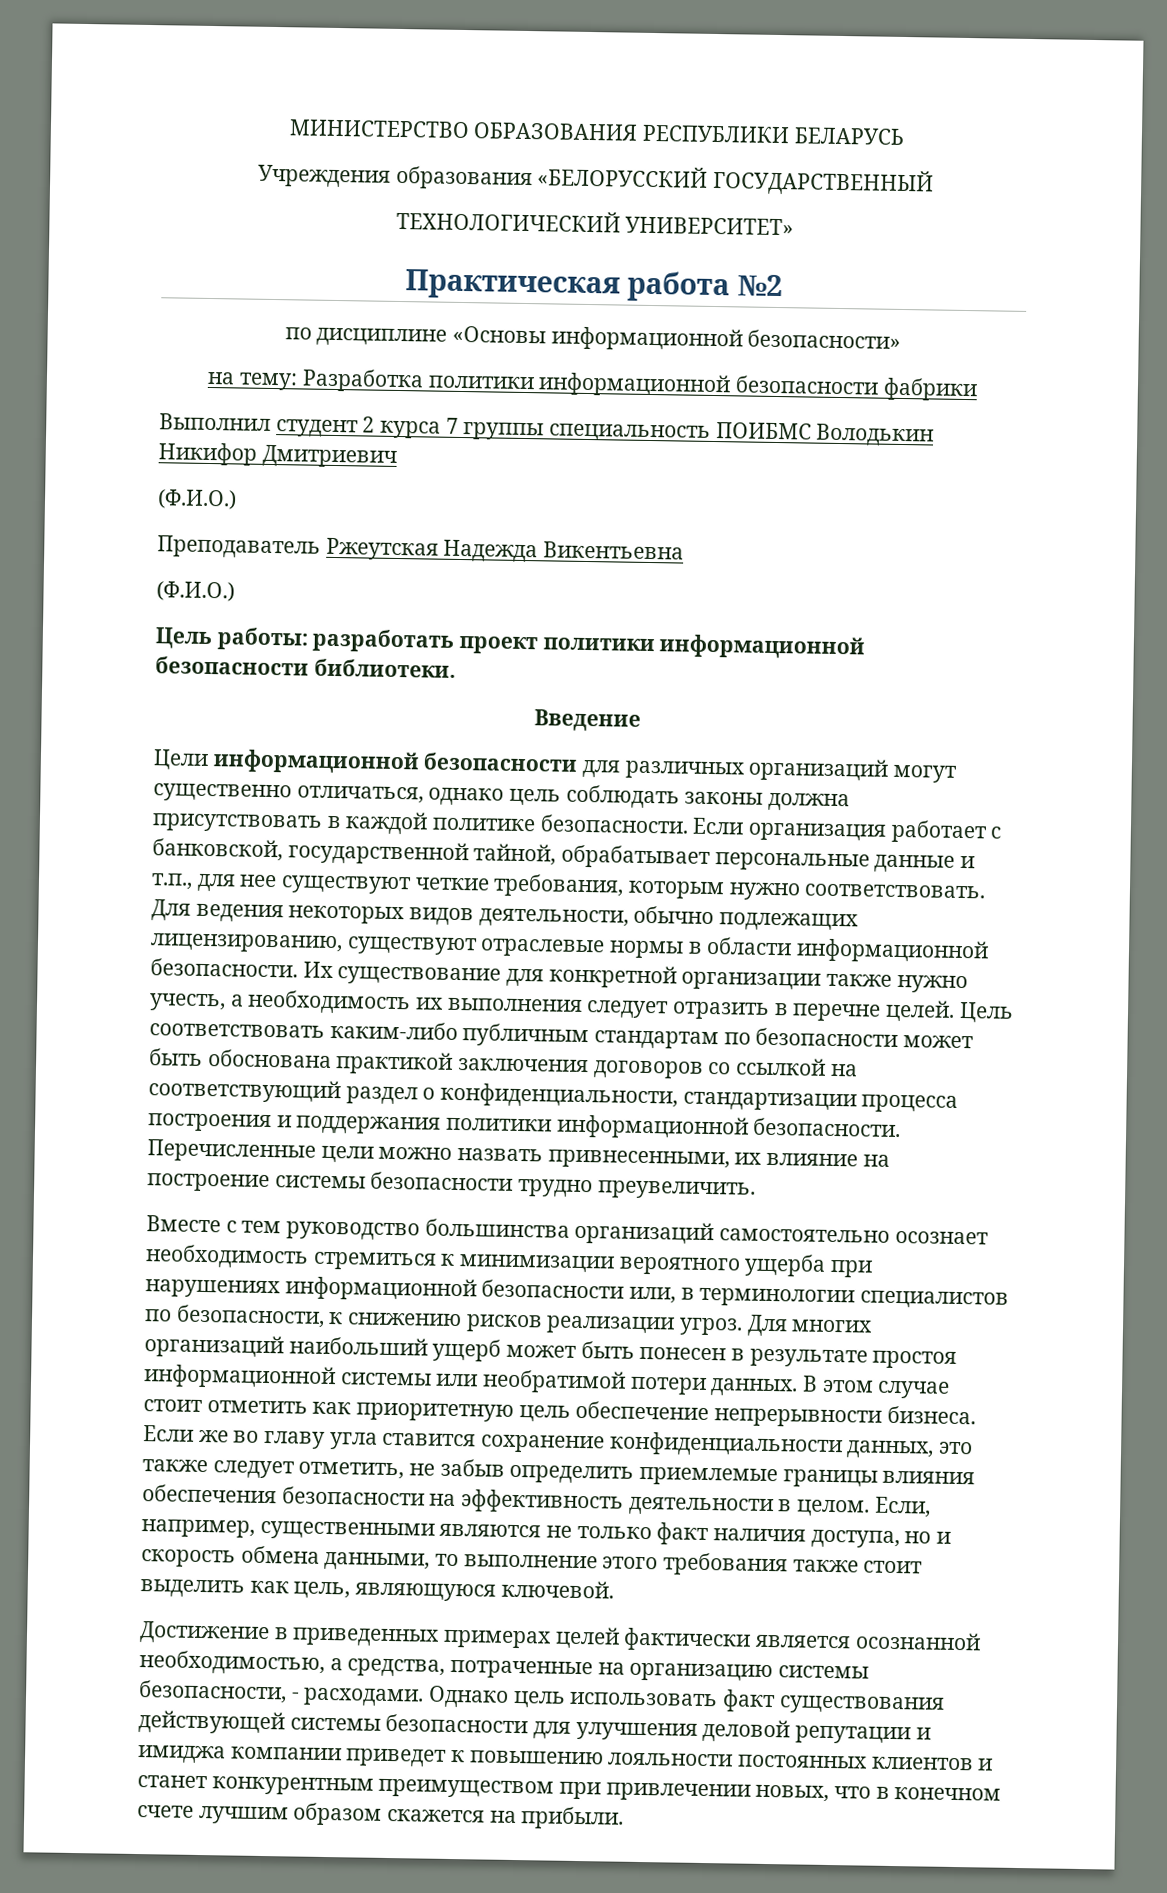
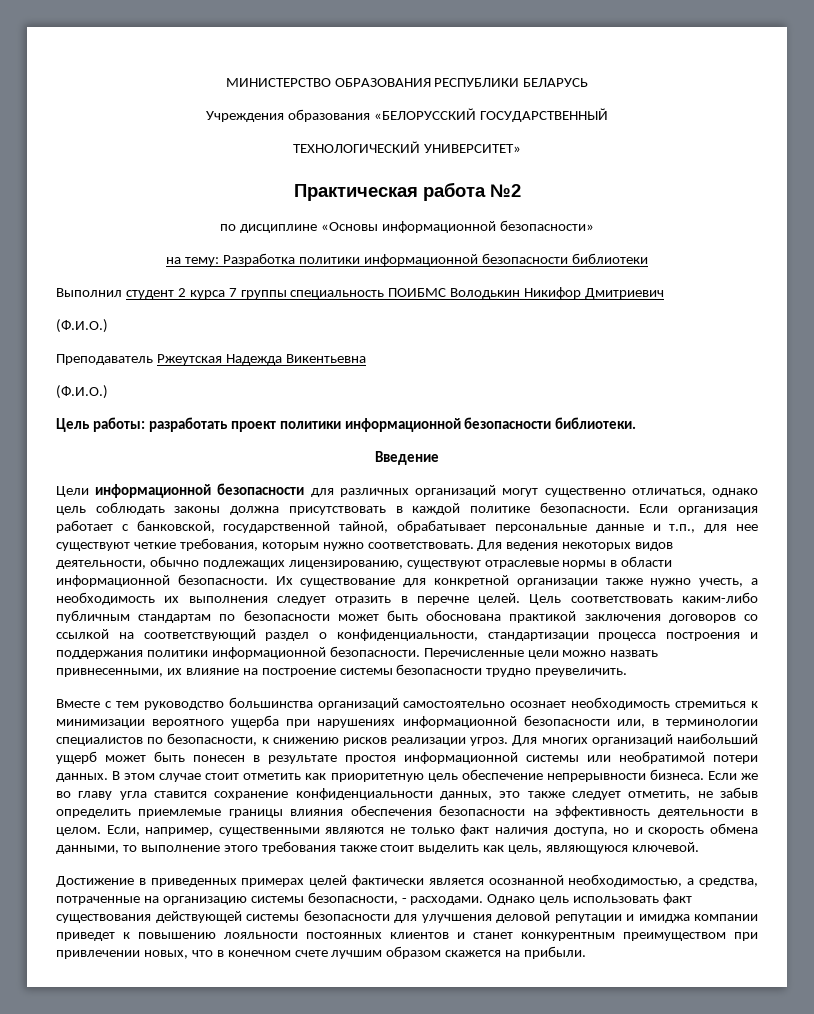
- на тему: Разработка политики информационной безопасности фабрики
+ на тему: Разработка политики информационной безопасности библиотеки

